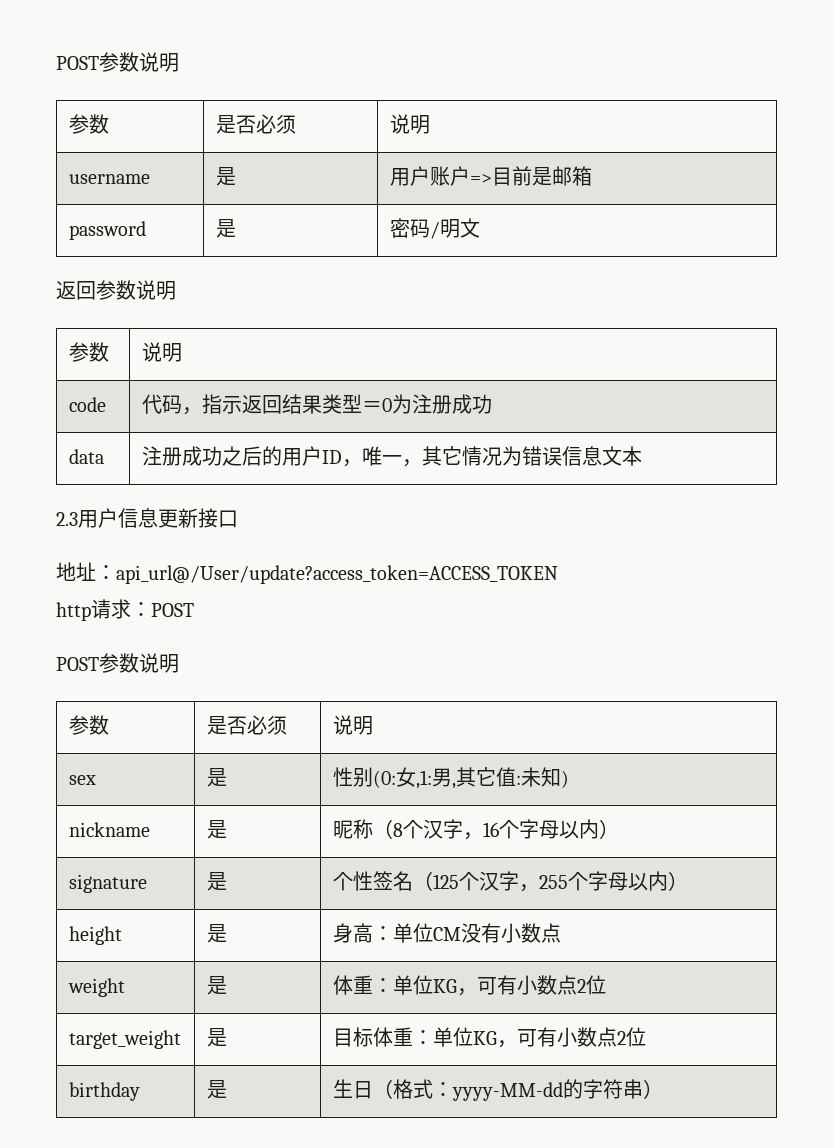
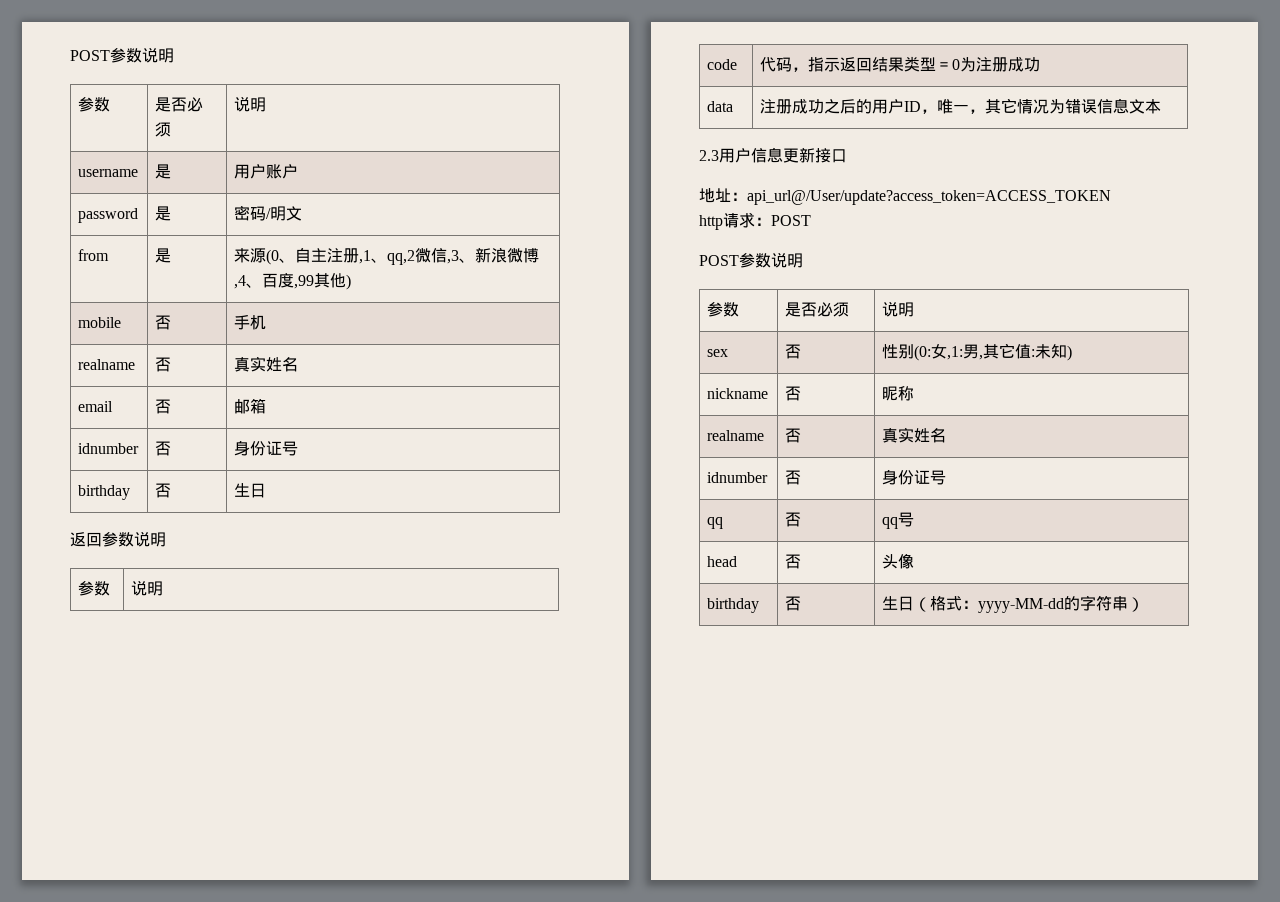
- username | 是 | 用户账户=>目前是邮箱
+ username | 是 | 用户账户
+ from | 是 | 来源(0、自主注册,1、qq,2微信,3、新浪微博,4、百度,99其他)
+ mobile | 否 | 手机
+ realname | 否 | 真实姓名
+ email | 否 | 邮箱
+ idnumber | 否 | 身份证号
+ birthday | 否 | 生日
- sex | 是 | 性别(0:女,1:男,其它值:未知)
+ sex | 否 | 性别(0:女,1:男,其它值:未知)
- nickname | 是 | 昵称（8个汉字，16个字母以内）
- signature | 是 | 个性签名（125个汉字，255个字母以内）
- height | 是 | 身高：单位CM没有小数点
- weight | 是 | 体重：单位KG，可有小数点2位
- target_weight | 是 | 目标体重：单位KG，可有小数点2位
- birthday | 是 | 生日（格式：yyyy-MM-dd的字符串）
+ nickname | 否 | 昵称
+ realname | 否 | 真实姓名
+ idnumber | 否 | 身份证号
+ qq | 否 | qq号
+ head | 否 | 头像
+ birthday | 否 | 生日（格式：yyyy-MM-dd的字符串）

